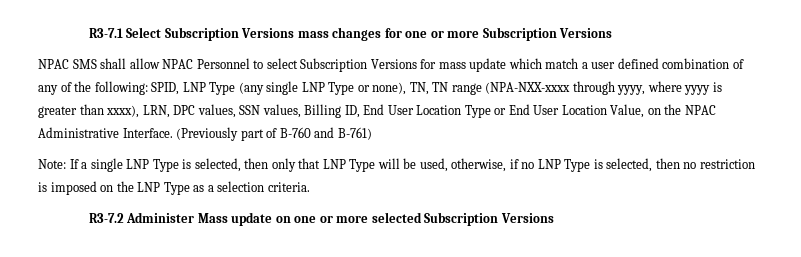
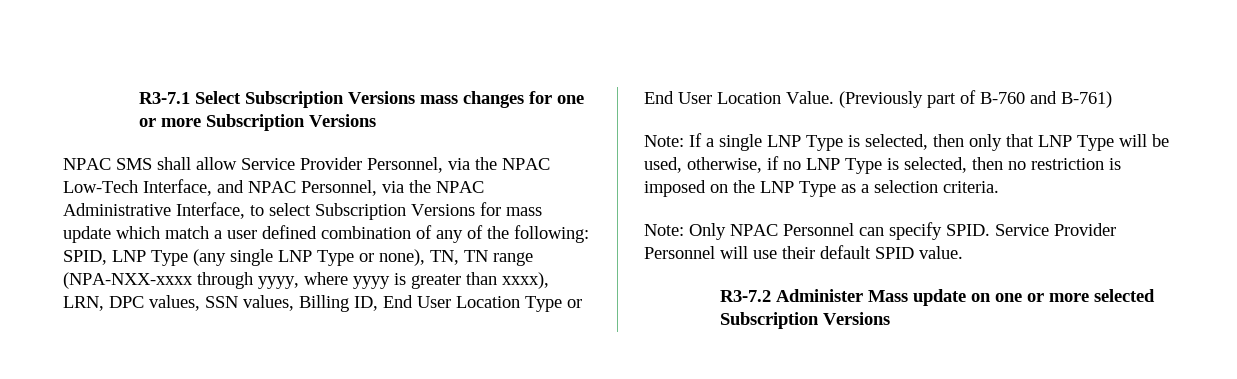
- NPAC SMS shall allow NPAC Personnel to select Subscription Versions for mass update which match a user defined combination of any of the following: SPID, LNP Type (any single LNP Type or none), TN, TN range (NPA-NXX-xxxx through yyyy, where yyyy is greater than xxxx), LRN, DPC values, SSN values, Billing ID, End User Location Type or End User Location Value, on the NPAC Administrative Interface.
+ NPAC SMS shall allow Service Provider Personnel, via the NPAC Low-Tech Interface, and NPAC Personnel, via the NPAC Administrative Interface, to select Subscription Versions for mass update which match a user defined combination of any of the following: SPID, LNP Type (any single LNP Type or none), TN, TN range (NPA-NXX-xxxx through yyyy, where yyyy is greater than xxxx), LRN, DPC values, SSN values, Billing ID, End User Location Type or End User Location Value.
+ Note: Only NPAC Personnel can specify SPID. Service Provider Personnel will use their default SPID value.

